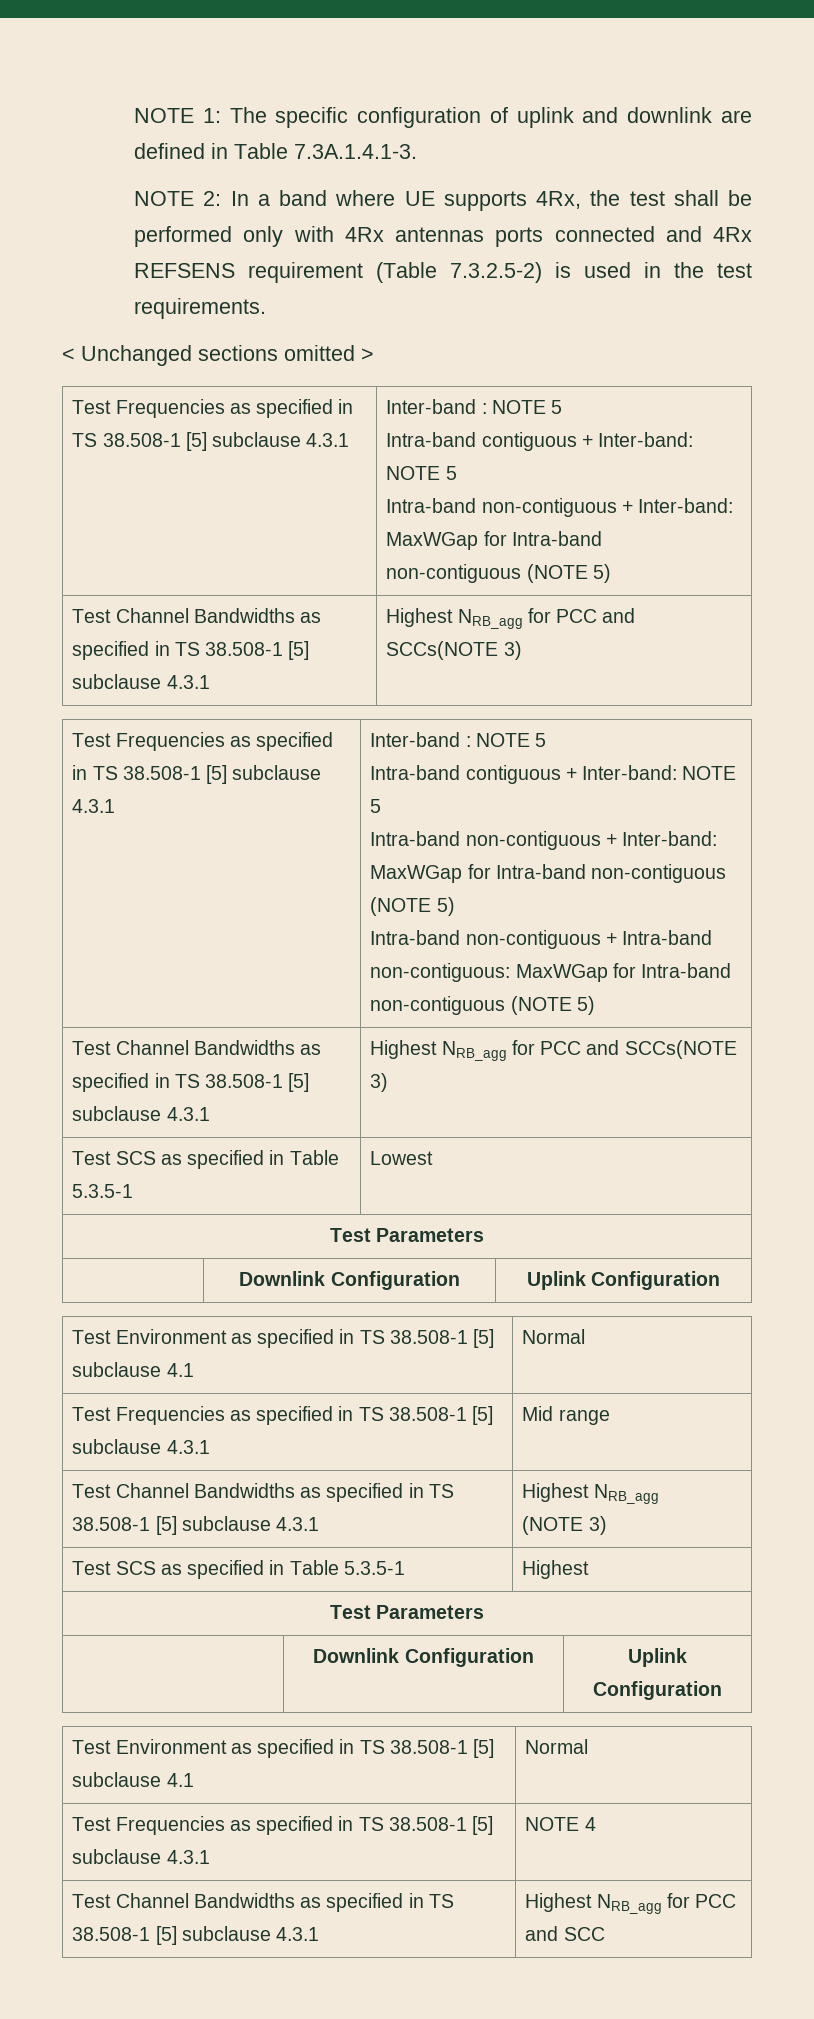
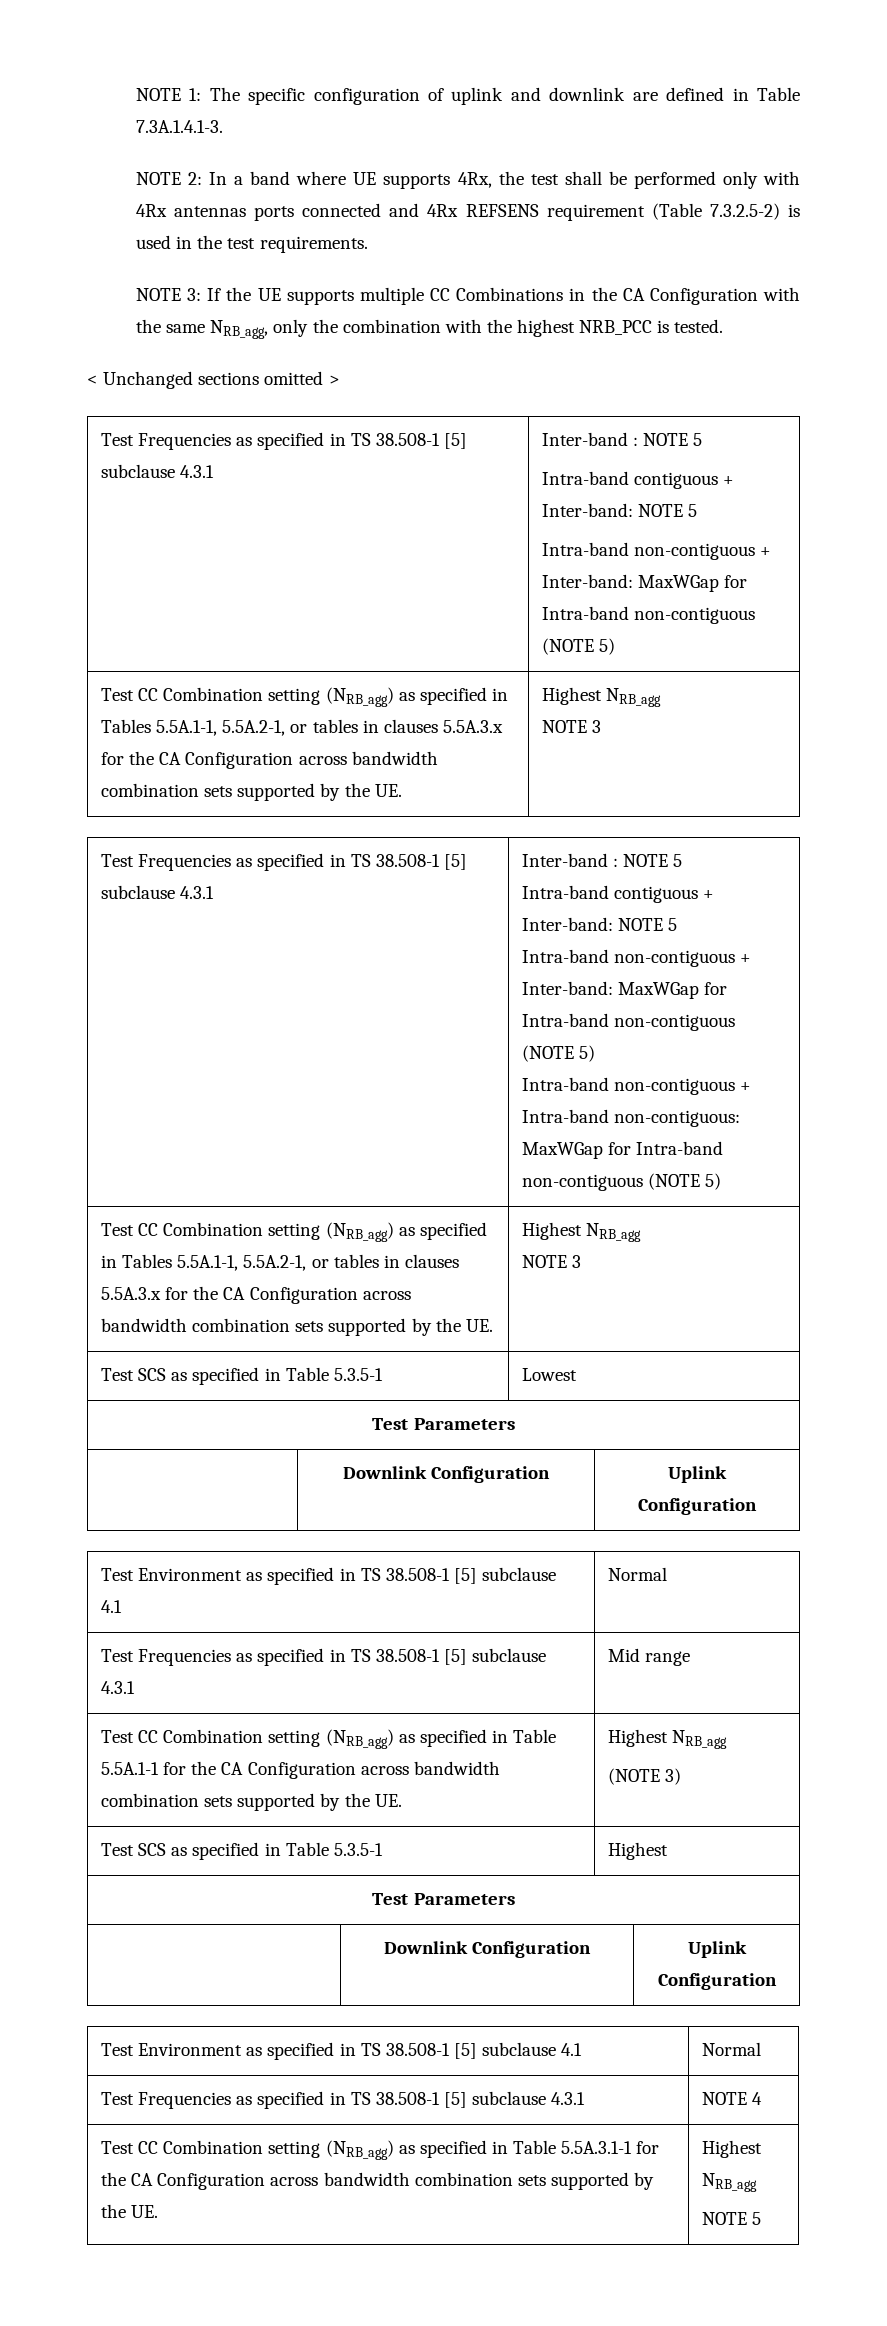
+ NOTE 3: If the UE supports multiple CC Combinations in the CA Configuration with the same NRB_agg, only the combination with the highest NRB_PCC is tested.
  < Unchanged sections omitted >
  Test Frequencies as specified in TS 38.508-1 [5] subclause 4.3.1 | Inter-band : NOTE 5
  Intra-band contiguous + Inter-band: NOTE 5
  Intra-band non-contiguous + Inter-band: MaxWGap for Intra-band non-contiguous (NOTE 5)
- Test Channel Bandwidths as specified in TS 38.508-1 [5] subclause 4.3.1 | Highest NRB_agg for PCC and SCCs(NOTE 3)
+ Test CC Combination setting (NRB_agg) as specified in Tables 5.5A.1-1, 5.5A.2-1, or tables in clauses 5.5A.3.x for the CA Configuration across bandwidth combination sets supported by the UE. | Highest NRB_agg
+ NOTE 3
  Intra-band non-contiguous + Intra-band non-contiguous: MaxWGap for Intra-band non-contiguous (NOTE 5)
- Test Channel Bandwidths as specified in TS 38.508-1 [5] subclause 4.3.1 | Highest NRB_agg for PCC and SCCs(NOTE 3)
+ Test CC Combination setting (NRB_agg) as specified in Tables 5.5A.1-1, 5.5A.2-1, or tables in clauses 5.5A.3.x for the CA Configuration across bandwidth combination sets supported by the UE. | Highest NRB_agg
+ NOTE 3
  Test Frequencies as specified in TS 38.508-1 [5] subclause 4.3.1 | Mid range
- Test Channel Bandwidths as specified in TS 38.508-1 [5] subclause 4.3.1 | Highest NRB_agg
+ Test CC Combination setting (NRB_agg) as specified in Table 5.5A.1-1 for the CA Configuration across bandwidth combination sets supported by the UE. | Highest NRB_agg
- Test Channel Bandwidths as specified in TS 38.508-1 [5] subclause 4.3.1 | Highest NRB_agg for PCC and SCC
+ Test CC Combination setting (NRB_agg) as specified in Table 5.5A.3.1-1 for the CA Configuration across bandwidth combination sets supported by the UE. | Highest NRB_agg
+ NOTE 5

